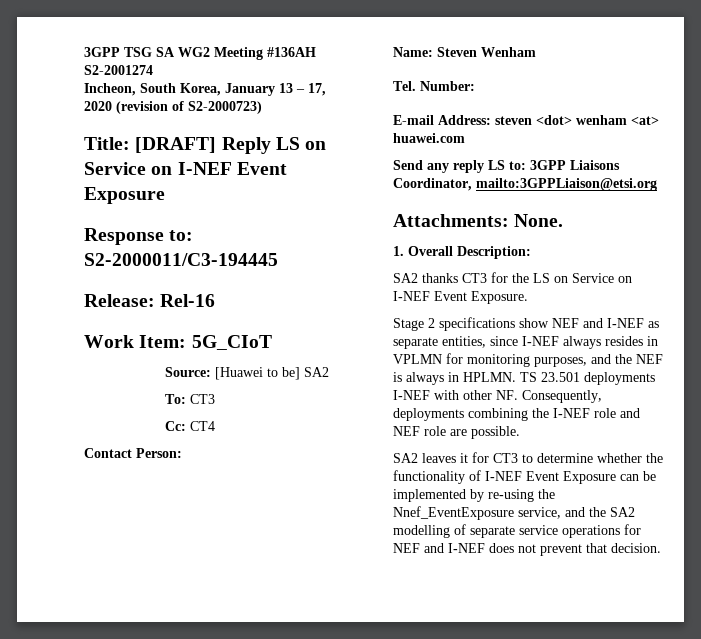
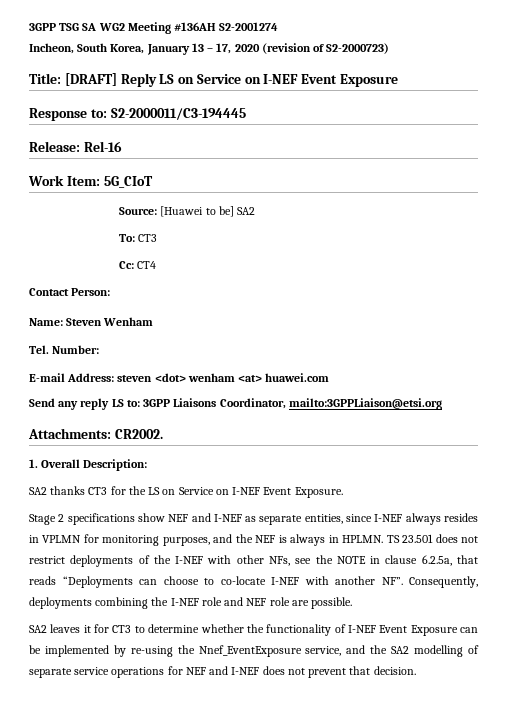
- Attachments: None.
+ Attachments: CR2002.
- TS 23.501 deployments I-NEF with other NF. Consequently, deployments combining the I-NEF role and NEF role are possible.
+ TS 23.501 does not restrict deployments of the I-NEF with other NFs, see the NOTE in clause 6.2.5a, that reads “Deployments can choose to co-locate I-NEF with another NF”. Consequently, deployments combining the I-NEF role and NEF role are possible.

